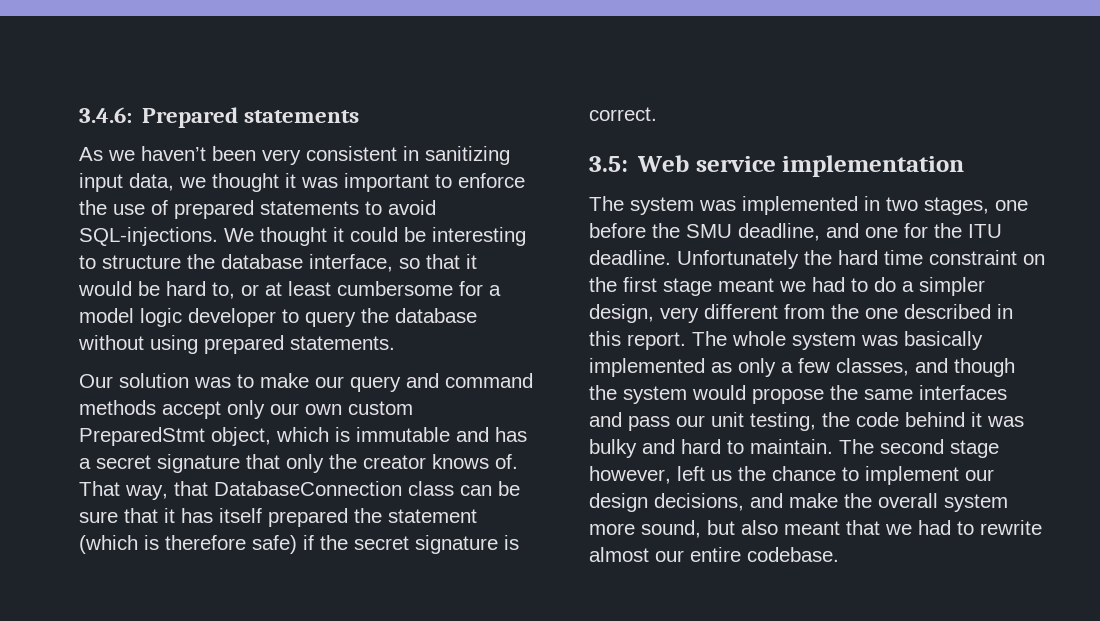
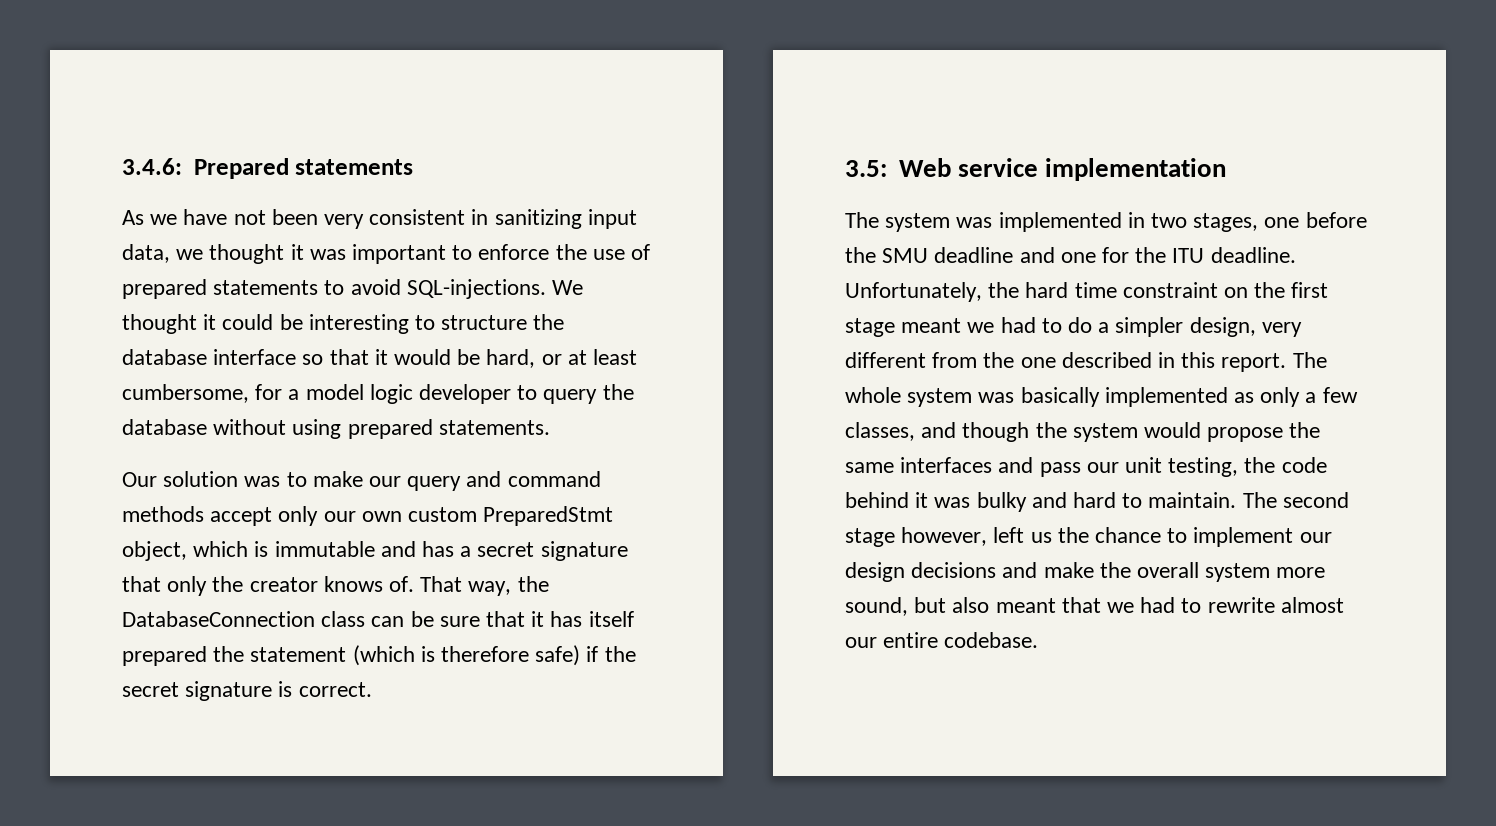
- As we haven’t been very consistent in sanitizing input data, we thought it was important to enforce the use of prepared statements to avoid SQL-injections.
+ As we have not been very consistent in sanitizing input data, we thought it was important to enforce the use of prepared statements to avoid SQL-injections.
- We thought it could be interesting to structure the database interface, so that it would be hard to, or at least cumbersome for a model logic developer to query the database without using prepared statements.
+ We thought it could be interesting to structure the database interface so that it would be hard, or at least cumbersome, for a model logic developer to query the database without using prepared statements.
- That way, that DatabaseConnection class can be sure that it has itself prepared the statement (which is therefore safe) if the secret signature is correct.
+ That way, the DatabaseConnection class can be sure that it has itself prepared the statement (which is therefore safe) if the secret signature is correct.
- The system was implemented in two stages, one before the SMU deadline, and one for the ITU deadline.
+ The system was implemented in two stages, one before the SMU deadline and one for the ITU deadline.
- Unfortunately the hard time constraint on the first stage meant we had to do a simpler design, very different from the one described in this report.
+ Unfortunately, the hard time constraint on the first stage meant we had to do a simpler design, very different from the one described in this report.
- The second stage however, left us the chance to implement our design decisions, and make the overall system more sound, but also meant that we had to rewrite almost our entire codebase.
+ The second stage however, left us the chance to implement our design decisions and make the overall system more sound, but also meant that we had to rewrite almost our entire codebase.

